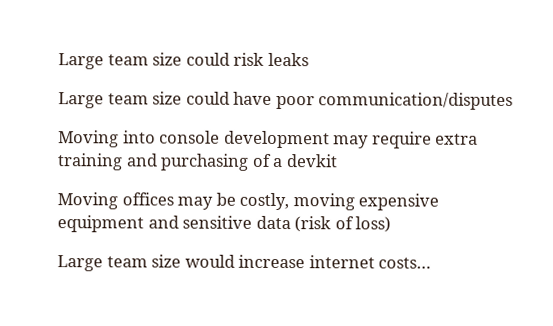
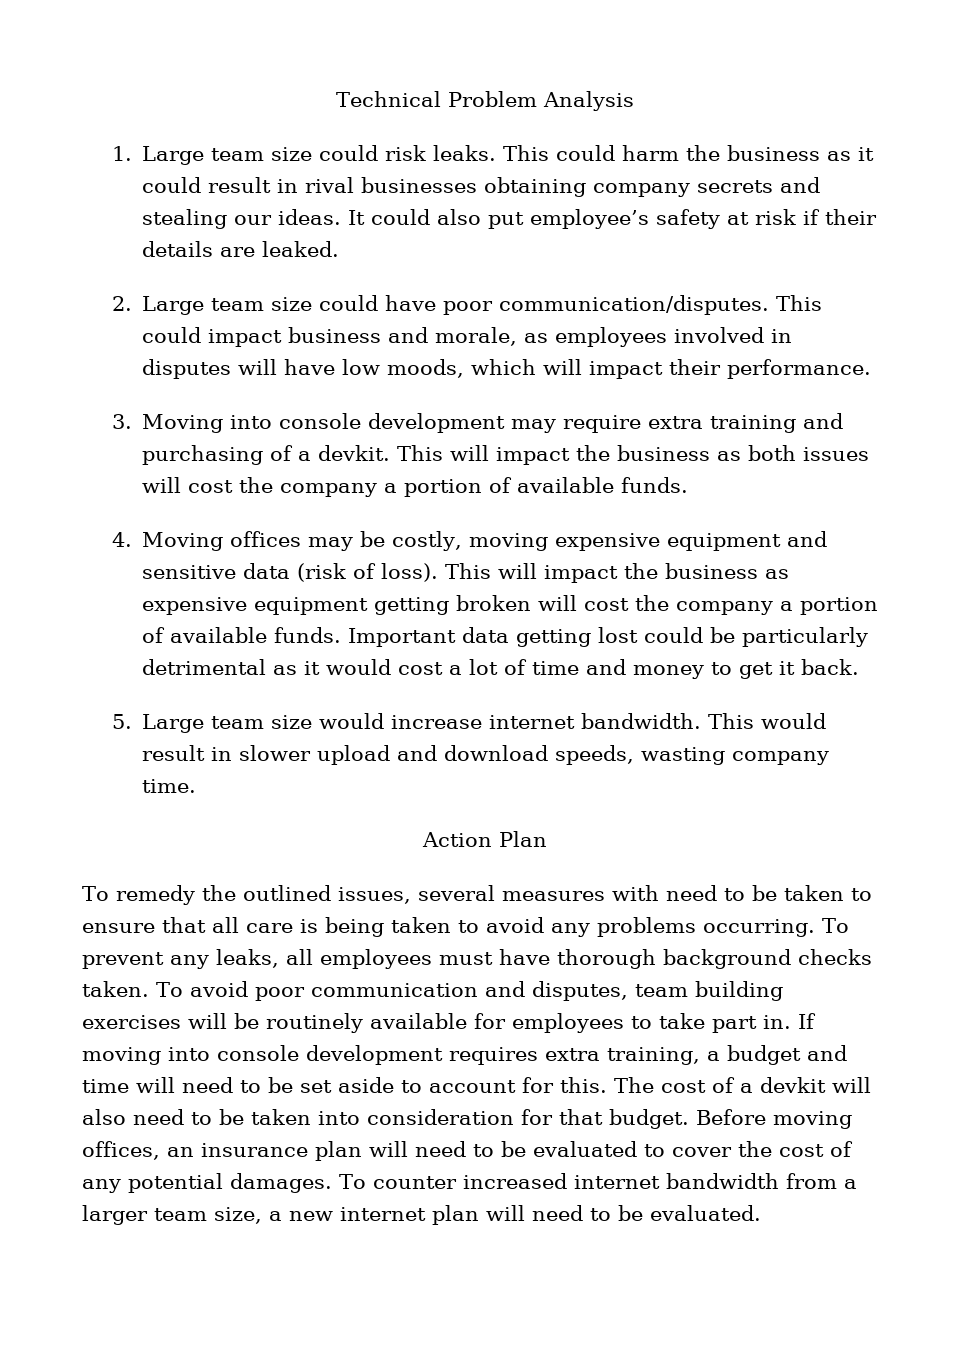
- Large team size could risk leaks
- Large team size could have poor communication/disputes
- Moving into console development may require extra training and purchasing of a devkit
- Moving offices may be costly, moving expensive equipment and sensitive data (risk of loss)
- Large team size would increase internet costs…
+ Technical Problem Analysis
+ 1. Large team size could risk leaks. This could harm the business as it could result in rival businesses obtaining company secrets and stealing our ideas. It could also put employee’s safety at risk if their details are leaked.
+ 2. Large team size could have poor communication/disputes. This could impact business and morale, as employees involved in disputes will have low moods, which will impact their performance.
+ 3. Moving into console development may require extra training and purchasing of a devkit. This will impact the business as both issues will cost the company a portion of available funds.
+ 4. Moving offices may be costly, moving expensive equipment and sensitive data (risk of loss). This will impact the business as expensive equipment getting broken will cost the company a portion of available funds. Important data getting lost could be particularly detrimental as it would cost a lot of time and money to get it back.
+ 5. Large team size would increase internet bandwidth. This would result in slower upload and download speeds, wasting company time.
+ Action Plan
+ To remedy the outlined issues, several measures with need to be taken to ensure that all care is being taken to avoid any problems occurring. To prevent any leaks, all employees must have thorough background checks taken. To avoid poor communication and disputes, team building exercises will be routinely available for employees to take part in. If moving into console development requires extra training, a budget and time will need to be set aside to account for this. The cost of a devkit will also need to be taken into consideration for that budget. Before moving offices, an insurance plan will need to be evaluated to cover the cost of any potential damages. To counter increased internet bandwidth from a larger team size, a new internet plan will need to be evaluated.

